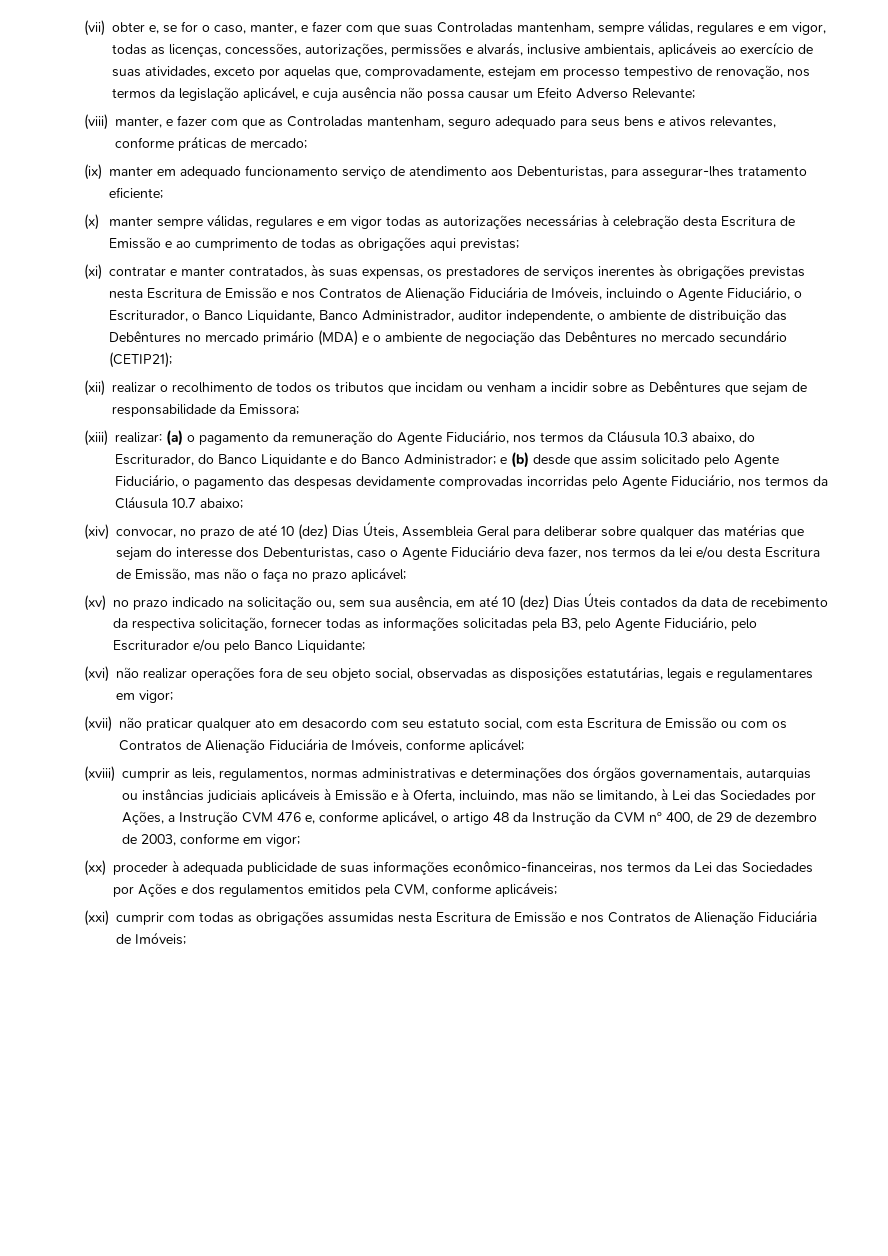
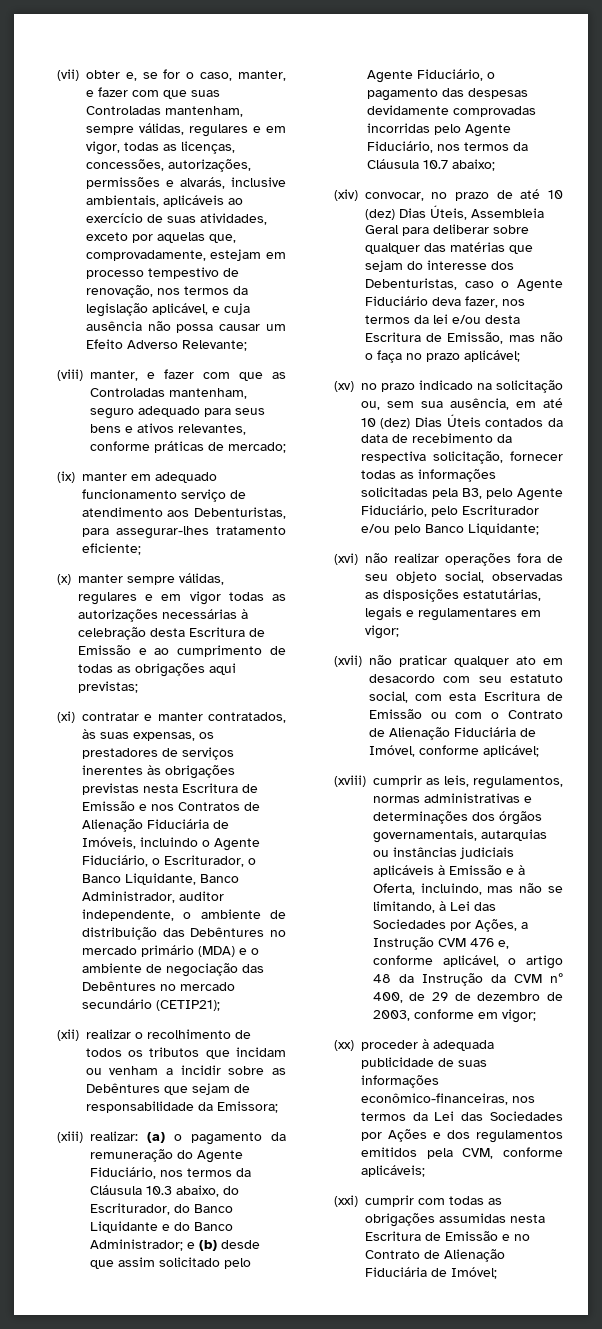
- (xvii) não praticar qualquer ato em desacordo com seu estatuto social, com esta Escritura de Emissão ou com os Contratos de Alienação Fiduciária de Imóveis, conforme aplicável;
+ (xvii) não praticar qualquer ato em desacordo com seu estatuto social, com esta Escritura de Emissão ou com o Contrato de Alienação Fiduciária de Imóvel, conforme aplicável;
- (xxi) cumprir com todas as obrigações assumidas nesta Escritura de Emissão e nos Contratos de Alienação Fiduciária de Imóveis;
+ (xxi) cumprir com todas as obrigações assumidas nesta Escritura de Emissão e no Contrato de Alienação Fiduciária de Imóvel;

